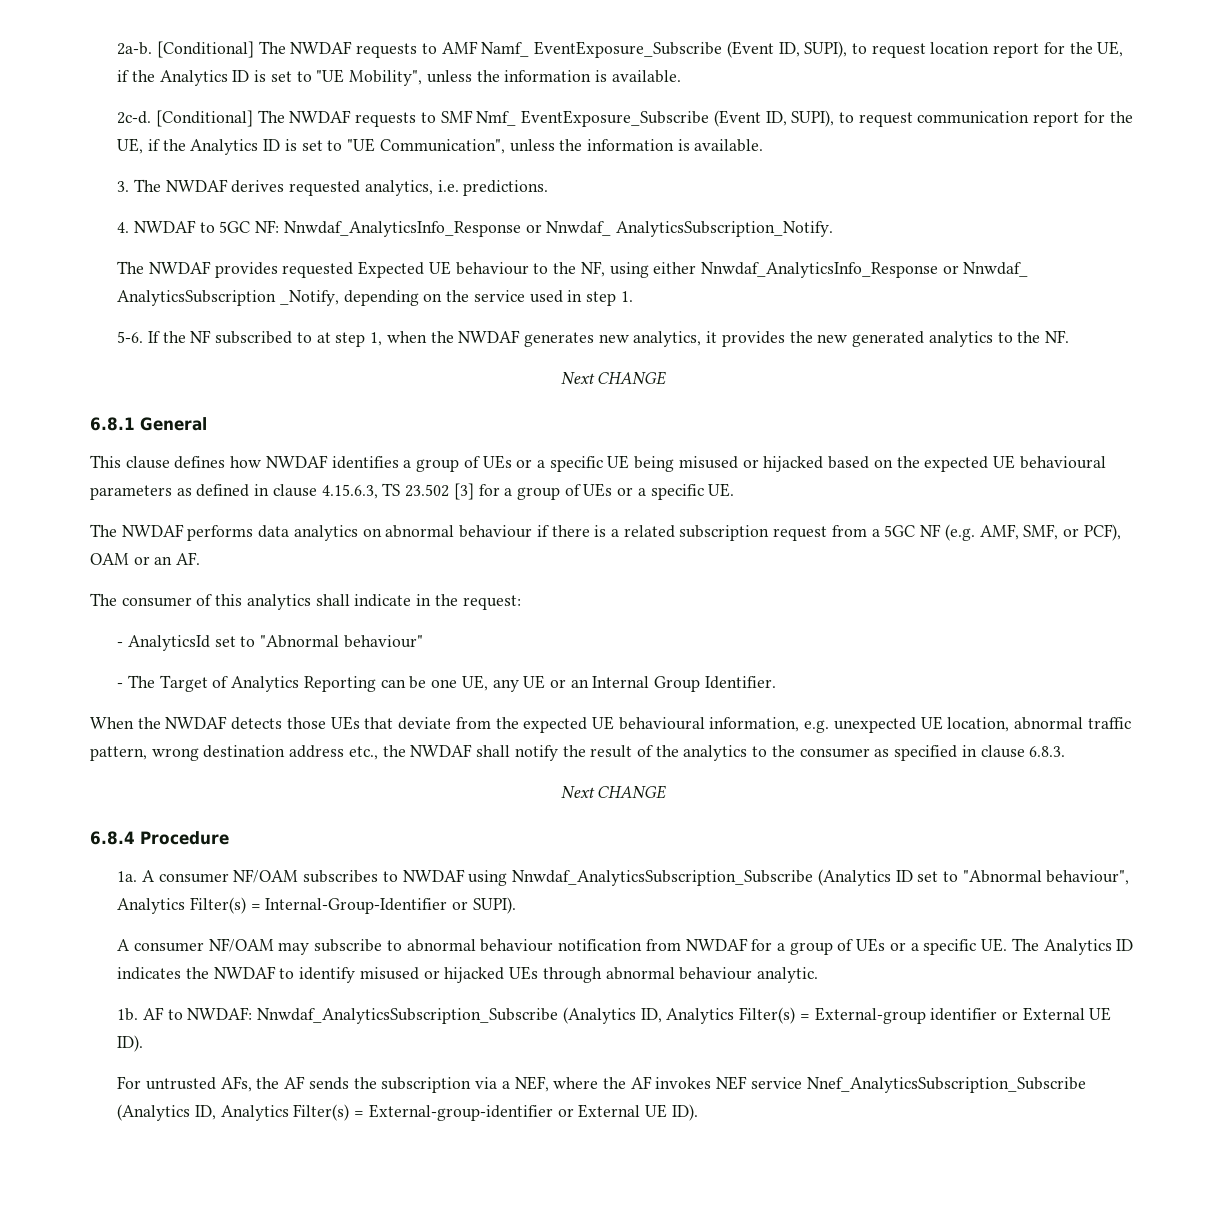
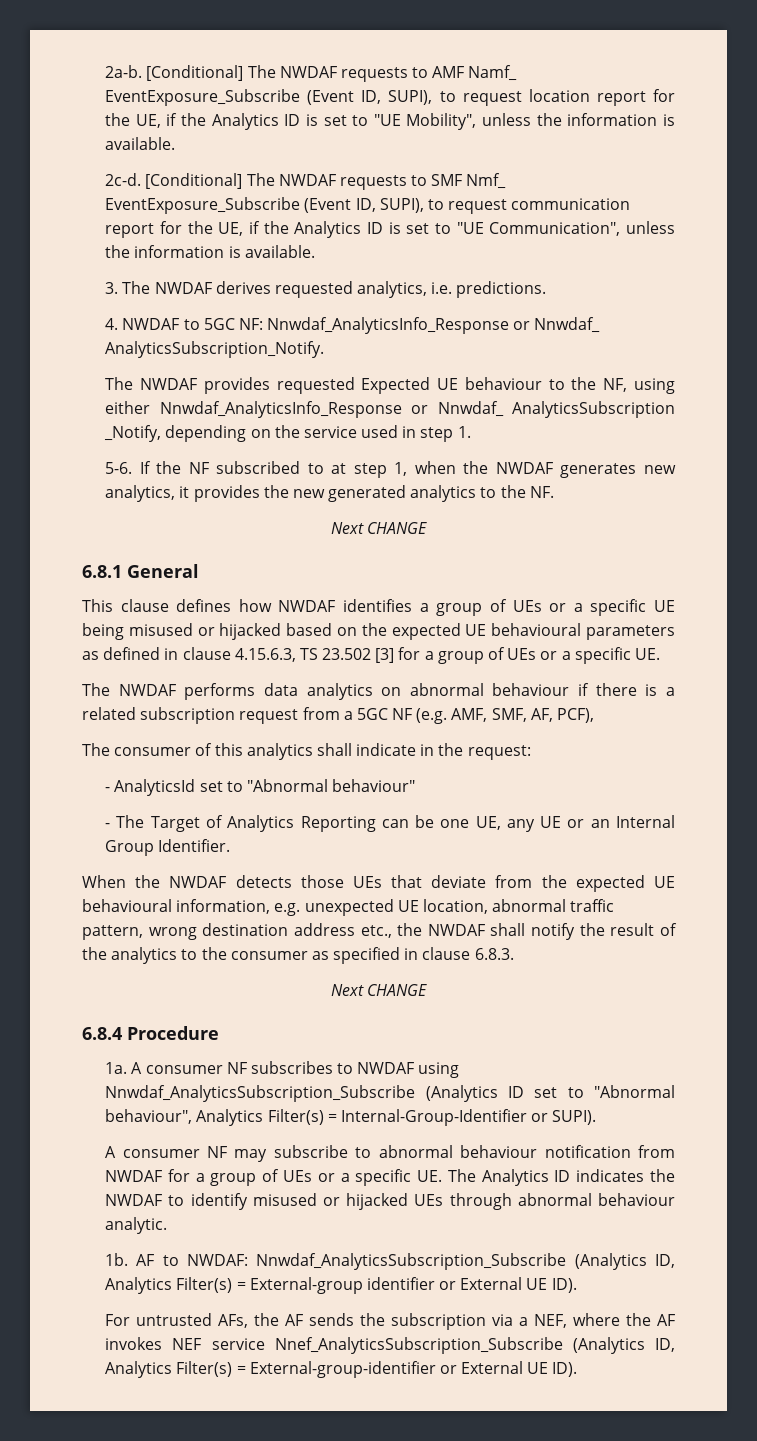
- The NWDAF performs data analytics on abnormal behaviour if there is a related subscription request from a 5GC NF (e.g. AMF, SMF, or PCF), OAM or an AF.
+ The NWDAF performs data analytics on abnormal behaviour if there is a related subscription request from a 5GC NF (e.g. AMF, SMF, AF, PCF),
- A consumer NF/OAM subscribes to NWDAF using Nnwdaf_AnalyticsSubscription_Subscribe (Analytics ID set to "Abnormal behaviour", Analytics Filter(s) = Internal-Group-Identifier or SUPI).
+ A consumer NF subscribes to NWDAF using Nnwdaf_AnalyticsSubscription_Subscribe (Analytics ID set to "Abnormal behaviour", Analytics Filter(s) = Internal-Group-Identifier or SUPI).
- A consumer NF/OAM may subscribe to abnormal behaviour notification from NWDAF for a group of UEs or a specific UE. The Analytics ID indicates the NWDAF to identify misused or hijacked UEs through abnormal behaviour analytic.
+ A consumer NF may subscribe to abnormal behaviour notification from NWDAF for a group of UEs or a specific UE. The Analytics ID indicates the NWDAF to identify misused or hijacked UEs through abnormal behaviour analytic.

